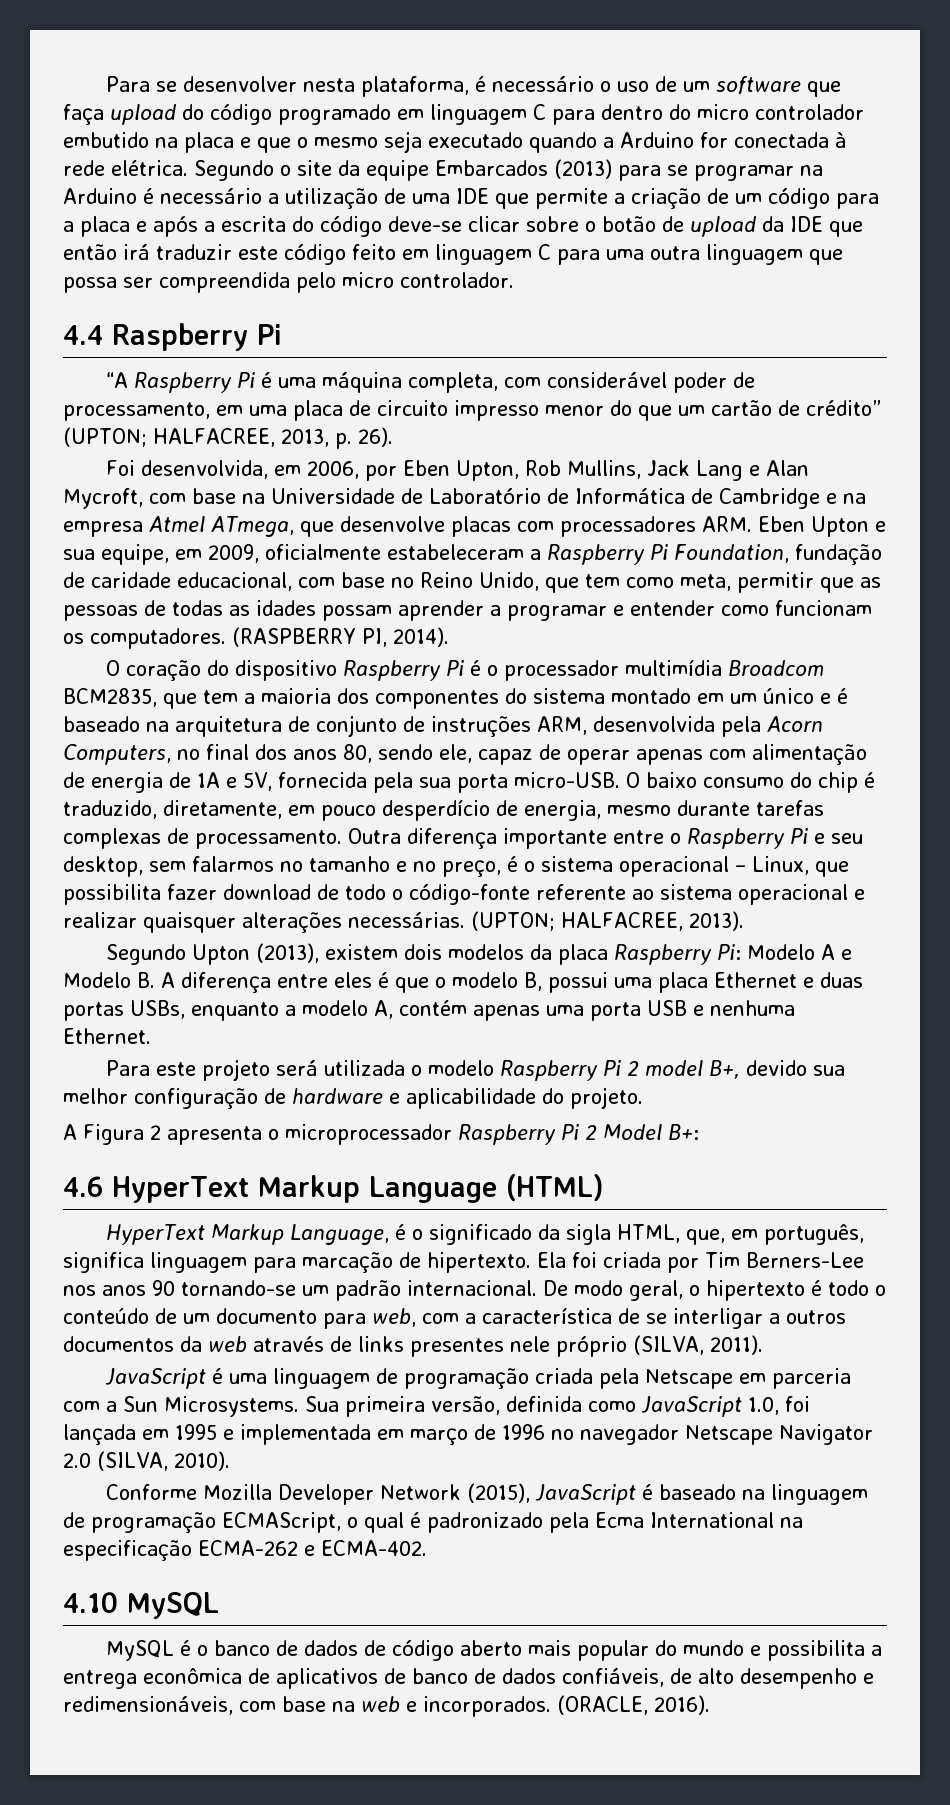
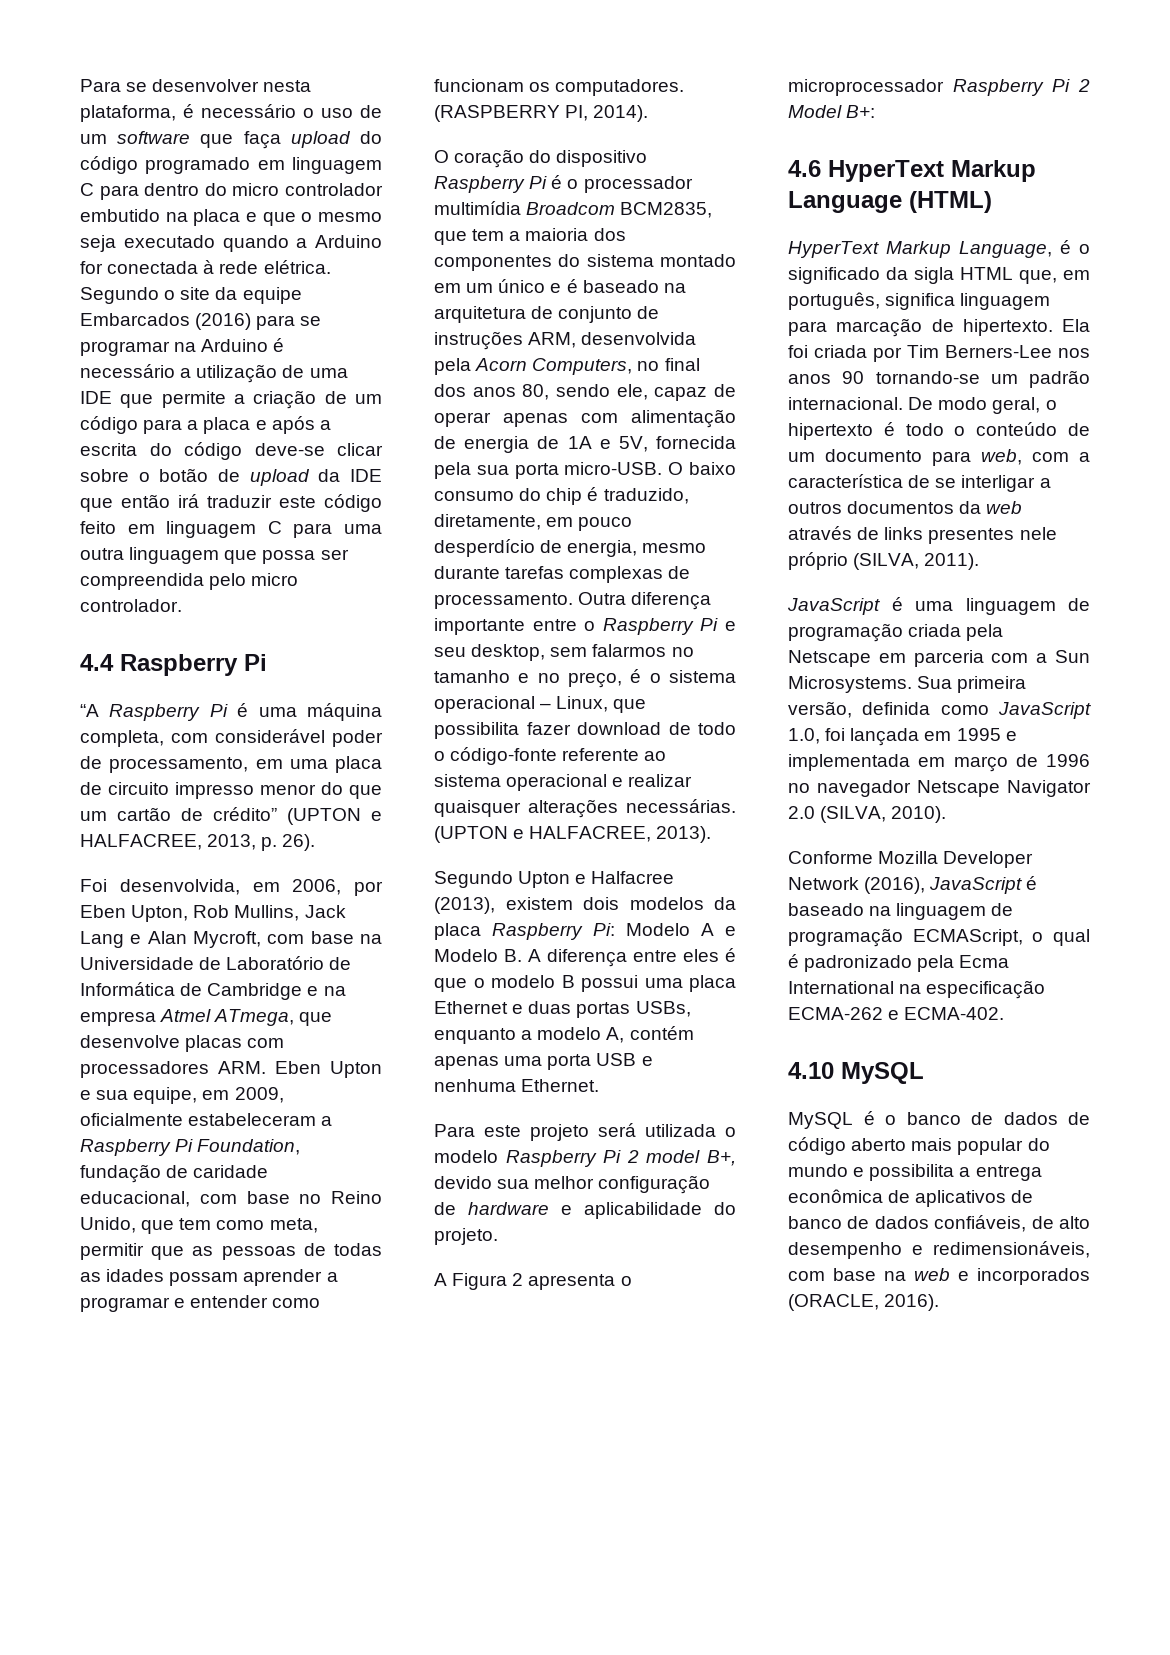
- Segundo o site da equipe Embarcados (2013) para se programar na Arduino é necessário a utilização de uma IDE que permite a criação de um código para a placa e após a escrita do código deve-se clicar sobre o botão de upload da IDE que então irá traduzir este código feito em linguagem C para uma outra linguagem que possa ser compreendida pelo micro controlador.
+ Segundo o site da equipe Embarcados (2016) para se programar na Arduino é necessário a utilização de uma IDE que permite a criação de um código para a placa e após a escrita do código deve-se clicar sobre o botão de upload da IDE que então irá traduzir este código feito em linguagem C para uma outra linguagem que possa ser compreendida pelo micro controlador.
- “A Raspberry Pi é uma máquina completa, com considerável poder de processamento, em uma placa de circuito impresso menor do que um cartão de crédito” (UPTON; HALFACREE, 2013, p. 26).
+ “A Raspberry Pi é uma máquina completa, com considerável poder de processamento, em uma placa de circuito impresso menor do que um cartão de crédito” (UPTON e HALFACREE, 2013, p. 26).
- (UPTON; HALFACREE, 2013).
+ (UPTON e HALFACREE, 2013).
- Segundo Upton (2013), existem dois modelos da placa Raspberry Pi: Modelo A e Modelo B. A diferença entre eles é que o modelo B, possui uma placa Ethernet e duas portas USBs, enquanto a modelo A, contém apenas uma porta USB e nenhuma Ethernet.
+ Segundo Upton e Halfacree (2013), existem dois modelos da placa Raspberry Pi: Modelo A e Modelo B. A diferença entre eles é que o modelo B possui uma placa Ethernet e duas portas USBs, enquanto a modelo A, contém apenas uma porta USB e nenhuma Ethernet.
- HyperText Markup Language, é o significado da sigla HTML, que, em português, significa linguagem para marcação de hipertexto.
+ HyperText Markup Language, é o significado da sigla HTML que, em português, significa linguagem para marcação de hipertexto.
- Conforme Mozilla Developer Network (2015), JavaScript é baseado na linguagem de programação ECMAScript, o qual é padronizado pela Ecma International na especificação ECMA-262 e ECMA-402.
+ Conforme Mozilla Developer Network (2016), JavaScript é baseado na linguagem de programação ECMAScript, o qual é padronizado pela Ecma International na especificação ECMA-262 e ECMA-402.
- MySQL é o banco de dados de código aberto mais popular do mundo e possibilita a entrega econômica de aplicativos de banco de dados confiáveis, de alto desempenho e redimensionáveis, com base na web e incorporados. (ORACLE, 2016).
+ MySQL é o banco de dados de código aberto mais popular do mundo e possibilita a entrega econômica de aplicativos de banco de dados confiáveis, de alto desempenho e redimensionáveis, com base na web e incorporados (ORACLE, 2016).

